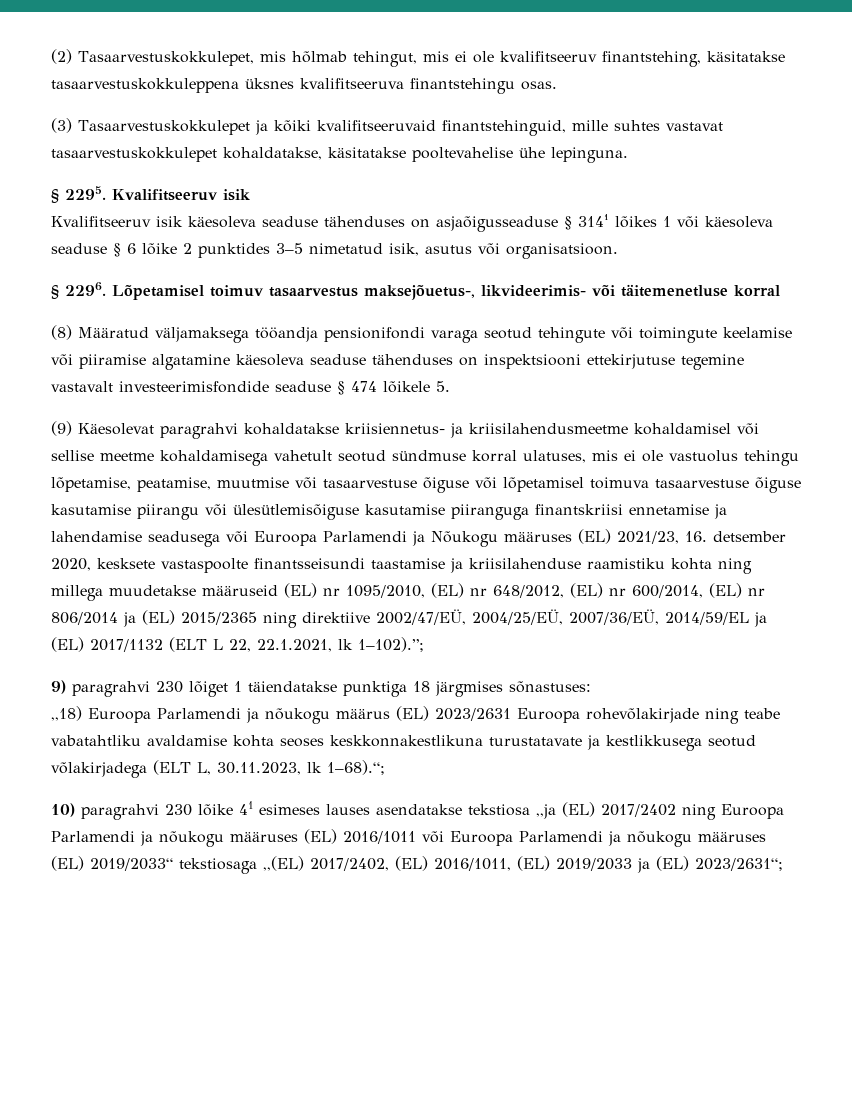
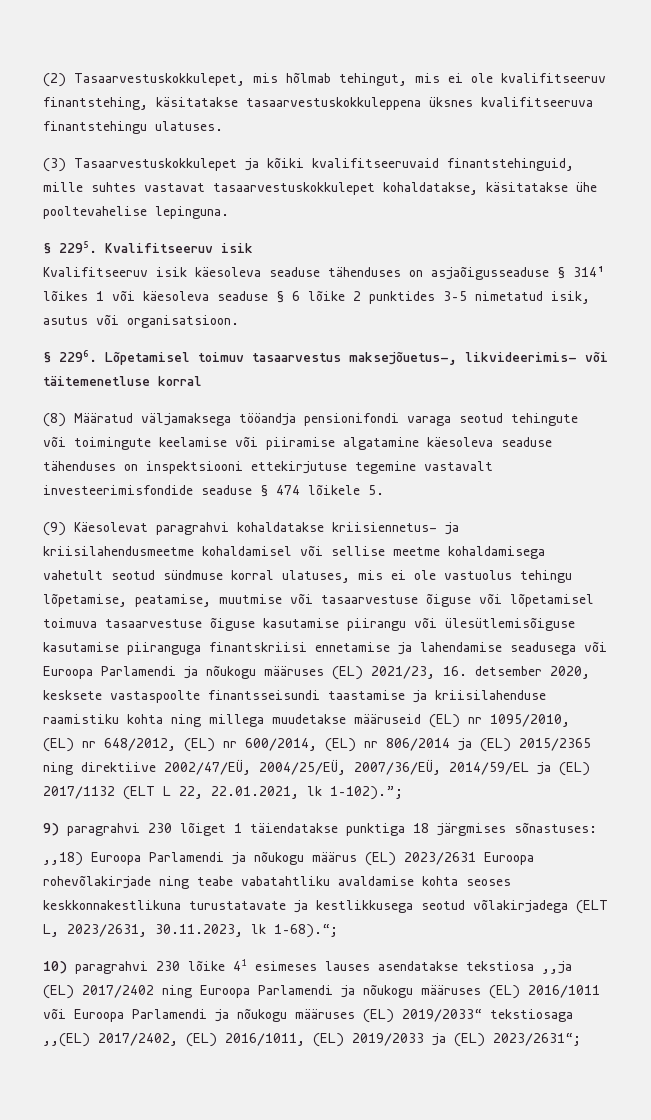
- (2) Tasaarvestuskokkulepet, mis hõlmab tehingut, mis ei ole kvalifitseeruv finantstehing, käsitatakse tasaarvestuskokkuleppena üksnes kvalifitseeruva finantstehingu osas.
+ (2) Tasaarvestuskokkulepet, mis hõlmab tehingut, mis ei ole kvalifitseeruv finantstehing, käsitatakse tasaarvestuskokkuleppena üksnes kvalifitseeruva finantstehingu ulatuses.
- (3) Tasaarvestuskokkulepet ja kõiki kvalifitseeruvaid finantstehinguid, mille suhtes vastavat tasaarvestuskokkulepet kohaldatakse, käsitatakse pooltevahelise ühe lepinguna.
+ (3) Tasaarvestuskokkulepet ja kõiki kvalifitseeruvaid finantstehinguid, mille suhtes vastavat tasaarvestuskokkulepet kohaldatakse, käsitatakse ühe pooltevahelise lepinguna.
- (9) Käesolevat paragrahvi kohaldatakse kriisiennetus- ja kriisilahendusmeetme kohaldamisel või sellise meetme kohaldamisega vahetult seotud sündmuse korral ulatuses, mis ei ole vastuolus tehingu lõpetamise, peatamise, muutmise või tasaarvestuse õiguse või lõpetamisel toimuva tasaarvestuse õiguse kasutamise piirangu või ülesütlemisõiguse kasutamise piiranguga finantskriisi ennetamise ja lahendamise seadusega või Euroopa Parlamendi ja Nõukogu määruses (EL) 2021/23, 16. detsember 2020, kesksete vastaspoolte finantsseisundi taastamise ja kriisilahenduse raamistiku kohta ning millega muudetakse määruseid (EL) nr 1095/2010, (EL) nr 648/2012, (EL) nr 600/2014, (EL) nr 806/2014 ja (EL) 2015/2365 ning direktiive 2002/47/EÜ, 2004/25/EÜ, 2007/36/EÜ, 2014/59/EL ja (EL) 2017/1132 (ELT L 22, 22.1.2021, lk 1–102).”;
+ (9) Käesolevat paragrahvi kohaldatakse kriisiennetus- ja kriisilahendusmeetme kohaldamisel või sellise meetme kohaldamisega vahetult seotud sündmuse korral ulatuses, mis ei ole vastuolus tehingu lõpetamise, peatamise, muutmise või tasaarvestuse õiguse või lõpetamisel toimuva tasaarvestuse õiguse kasutamise piirangu või ülesütlemisõiguse kasutamise piiranguga finantskriisi ennetamise ja lahendamise seadusega või Euroopa Parlamendi ja nõukogu määruses (EL) 2021/23, 16. detsember 2020, kesksete vastaspoolte finantsseisundi taastamise ja kriisilahenduse raamistiku kohta ning millega muudetakse määruseid (EL) nr 1095/2010, (EL) nr 648/2012, (EL) nr 600/2014, (EL) nr 806/2014 ja (EL) 2015/2365 ning direktiive 2002/47/EÜ, 2004/25/EÜ, 2007/36/EÜ, 2014/59/EL ja (EL) 2017/1132 (ELT L 22, 22.01.2021, lk 1–102).”;
- ,,18) Euroopa Parlamendi ja nõukogu määrus (EL) 2023/2631 Euroopa rohevõlakirjade ning teabe vabatahtliku avaldamise kohta seoses keskkonnakestlikuna turustatavate ja kestlikkusega seotud võlakirjadega (ELT L, 30.11.2023, lk 1–68).“;
+ ,,18) Euroopa Parlamendi ja nõukogu määrus (EL) 2023/2631 Euroopa rohevõlakirjade ning teabe vabatahtliku avaldamise kohta seoses keskkonnakestlikuna turustatavate ja kestlikkusega seotud võlakirjadega (ELT L, 2023/2631, 30.11.2023, lk 1–68).“;

